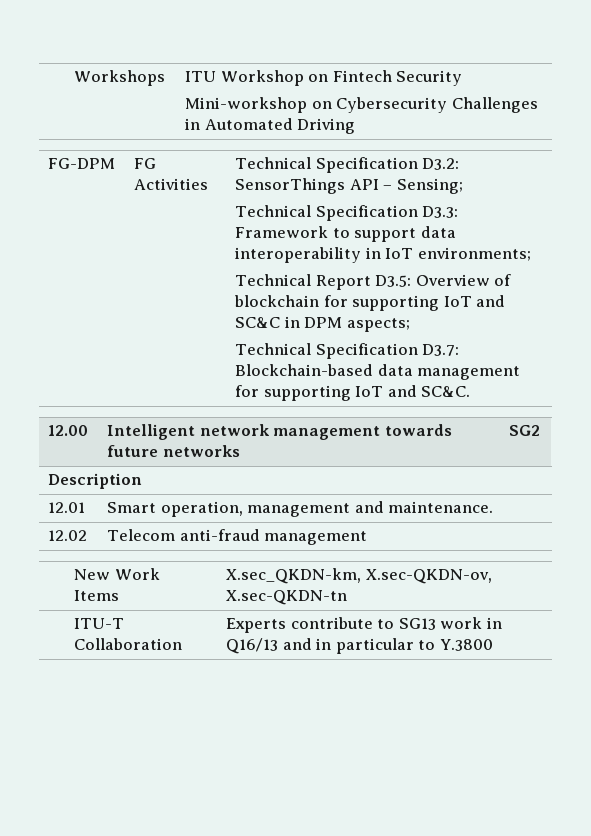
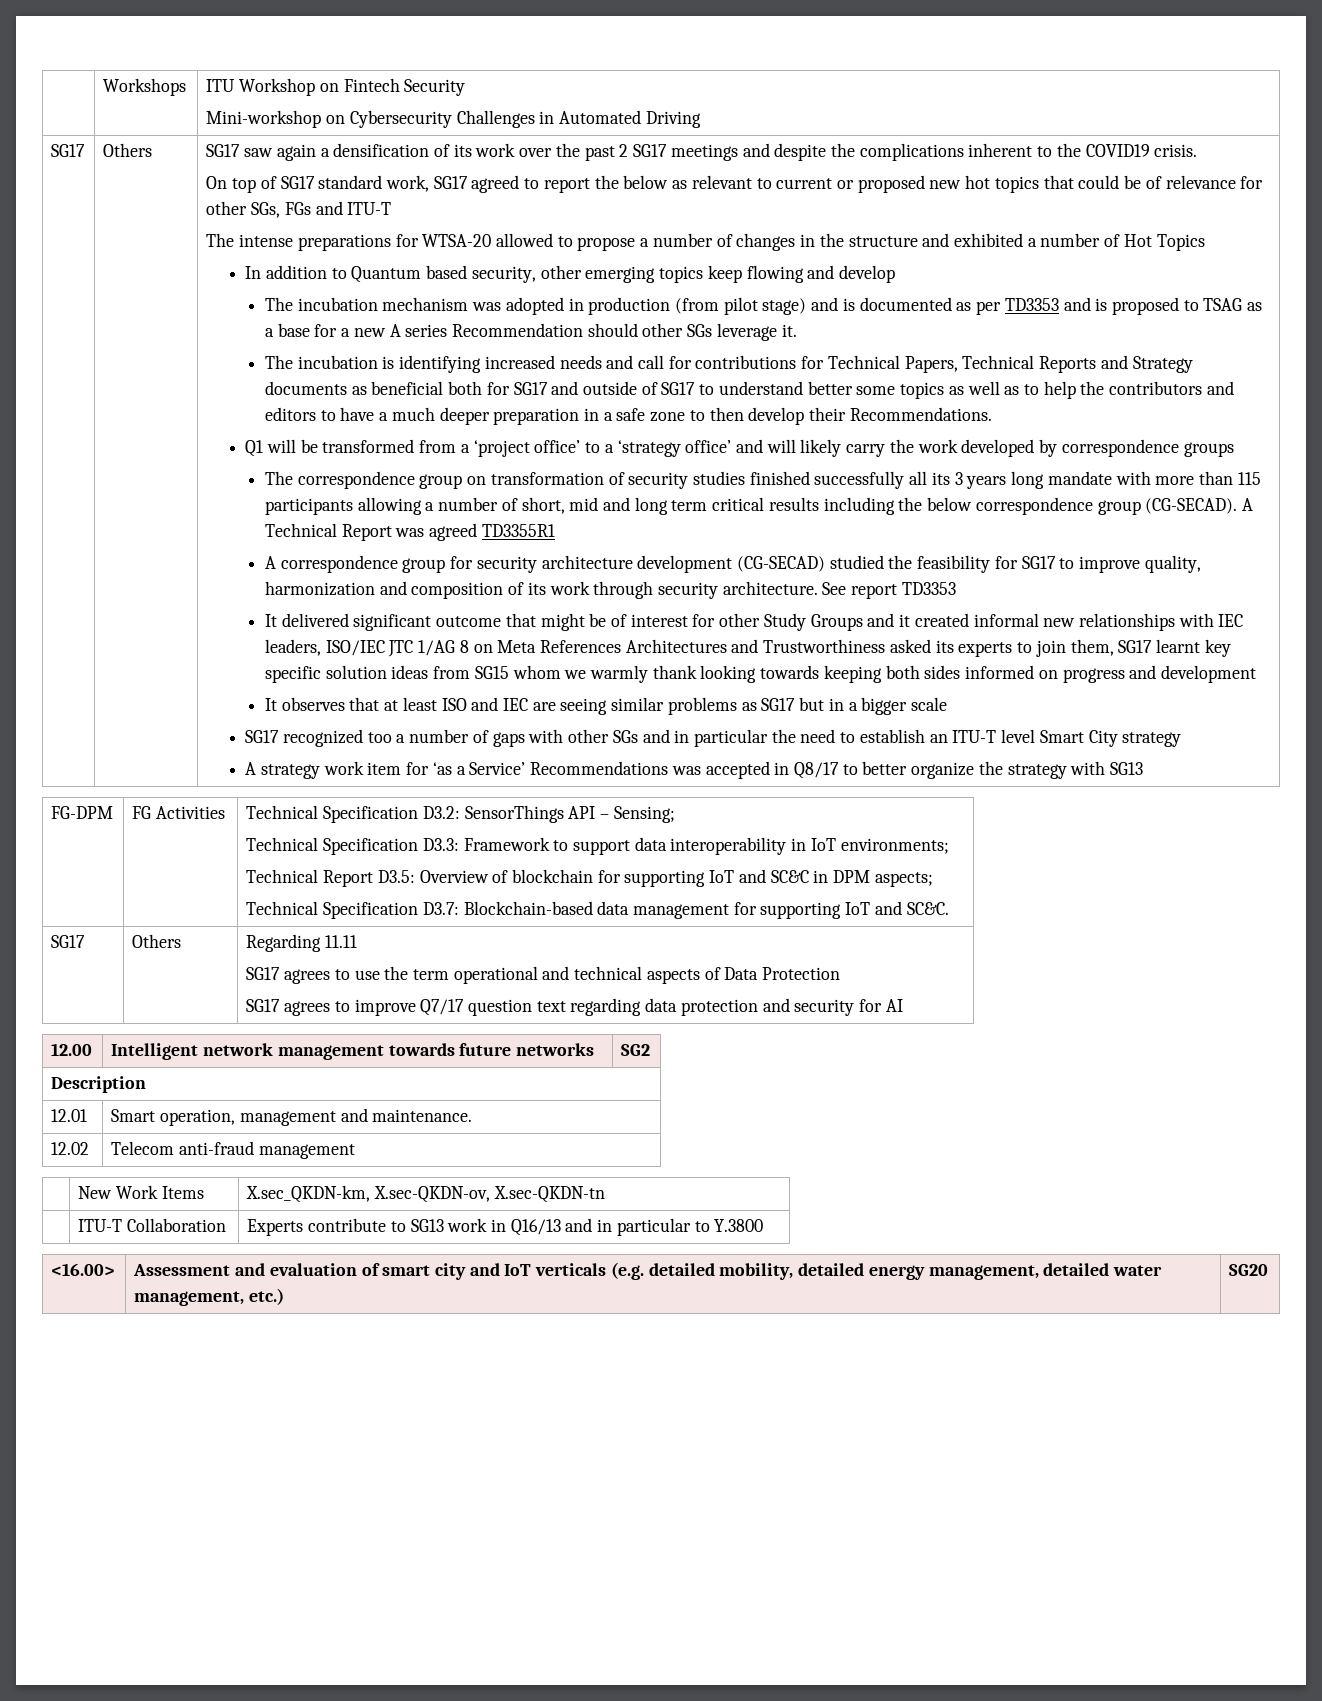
+ SG17 | Others | SG17 saw again a densification of its work over the past 2 SG17 meetings and despite the complications inherent to the COVID19 crisis.
+ On top of SG17 standard work, SG17 agreed to report the below as relevant to current or proposed new hot topics that could be of relevance for other SGs, FGs and ITU-T
+ The intense preparations for WTSA-20 allowed to propose a number of changes in the structure and exhibited a number of Hot Topics
+ In addition to Quantum based security, other emerging topics keep flowing and develop
+ The incubation mechanism was adopted in production (from pilot stage) and is documented as per TD3353 and is proposed to TSAG as a base for a new A series Recommendation should other SGs leverage it.
+ The incubation is identifying increased needs and call for contributions for Technical Papers, Technical Reports and Strategy documents as beneficial both for SG17 and outside of SG17 to understand better some topics as well as to help the contributors and editors to have a much deeper preparation in a safe zone to then develop their Recommendations.
+ Q1 will be transformed from a ‘project office’ to a ‘strategy office’ and will likely carry the work developed by correspondence groups
+ The correspondence group on transformation of security studies finished successfully all its 3 years long mandate with more than 115 participants allowing a number of short, mid and long term critical results including the below correspondence group (CG-SECAD). A Technical Report was agreed TD3355R1
+ A correspondence group for security architecture development (CG-SECAD) studied the feasibility for SG17 to improve quality, harmonization and composition of its work through security architecture. See report TD3353
+ It delivered significant outcome that might be of interest for other Study Groups and it created informal new relationships with IEC leaders, ISO/IEC JTC 1/AG 8 on Meta References Architectures and Trustworthiness asked its experts to join them, SG17 learnt key specific solution ideas from SG15 whom we warmly thank looking towards keeping both sides informed on progress and development
+ It observes that at least ISO and IEC are seeing similar problems as SG17 but in a bigger scale
+ SG17 recognized too a number of gaps with other SGs and in particular the need to establish an ITU-T level Smart City strategy
+ A strategy work item for ‘as a Service’ Recommendations was accepted in Q8/17 to better organize the strategy with SG13
+ SG17 | Others | Regarding 11.11
+ SG17 agrees to use the term operational and technical aspects of Data Protection
+ SG17 agrees to improve Q7/17 question text regarding data protection and security for AI
+ <16.00> | Assessment and evaluation of smart city and IoT verticals (e.g. detailed mobility, detailed energy management, detailed water management, etc.) | SG20

